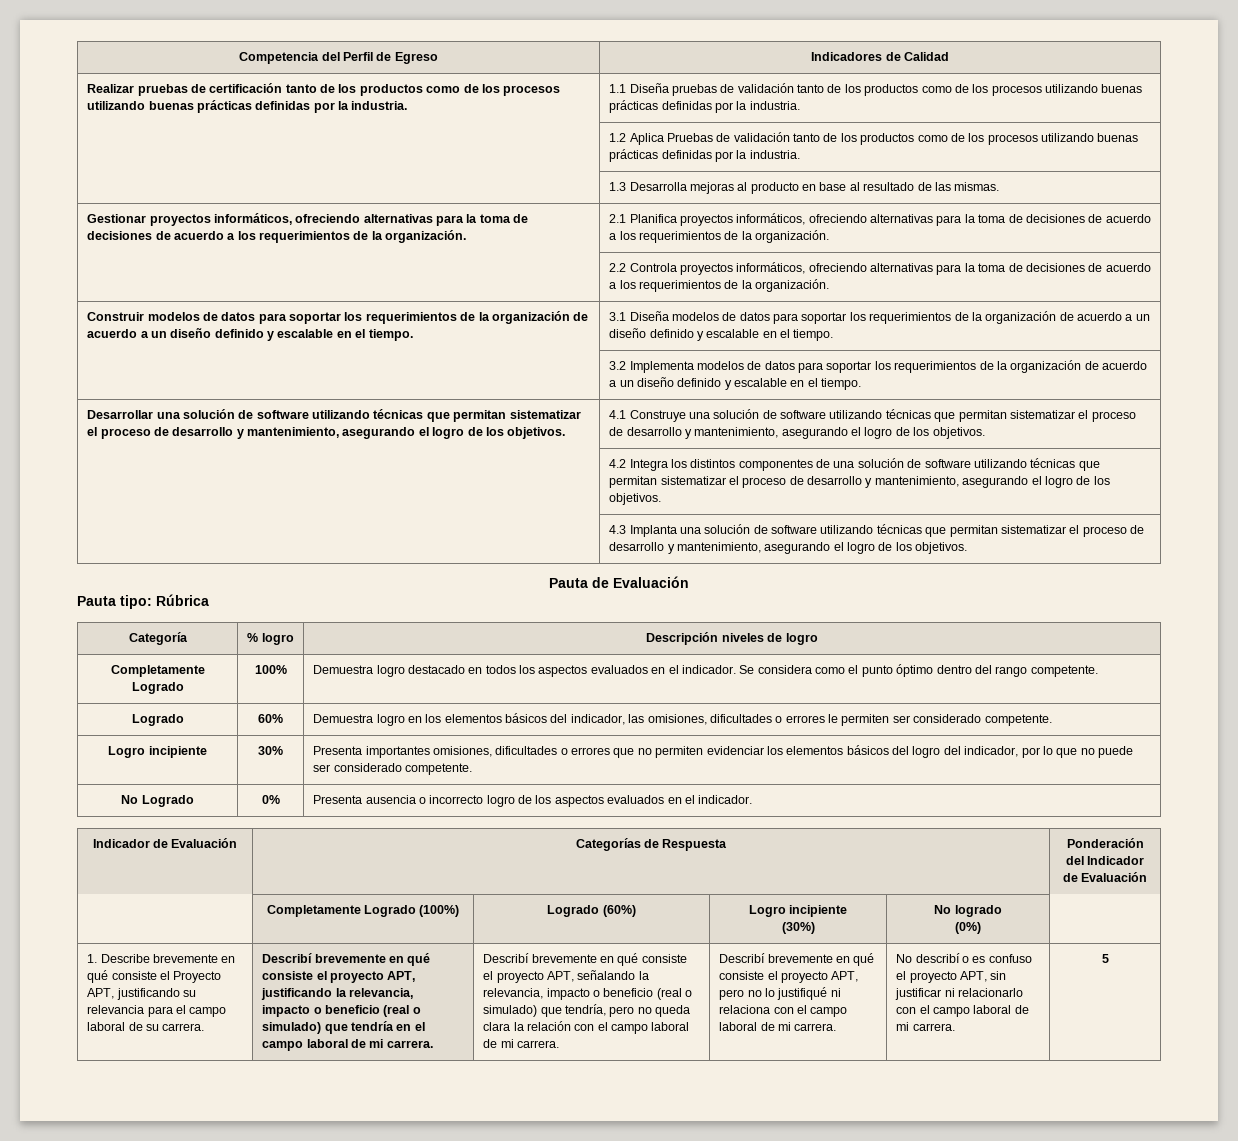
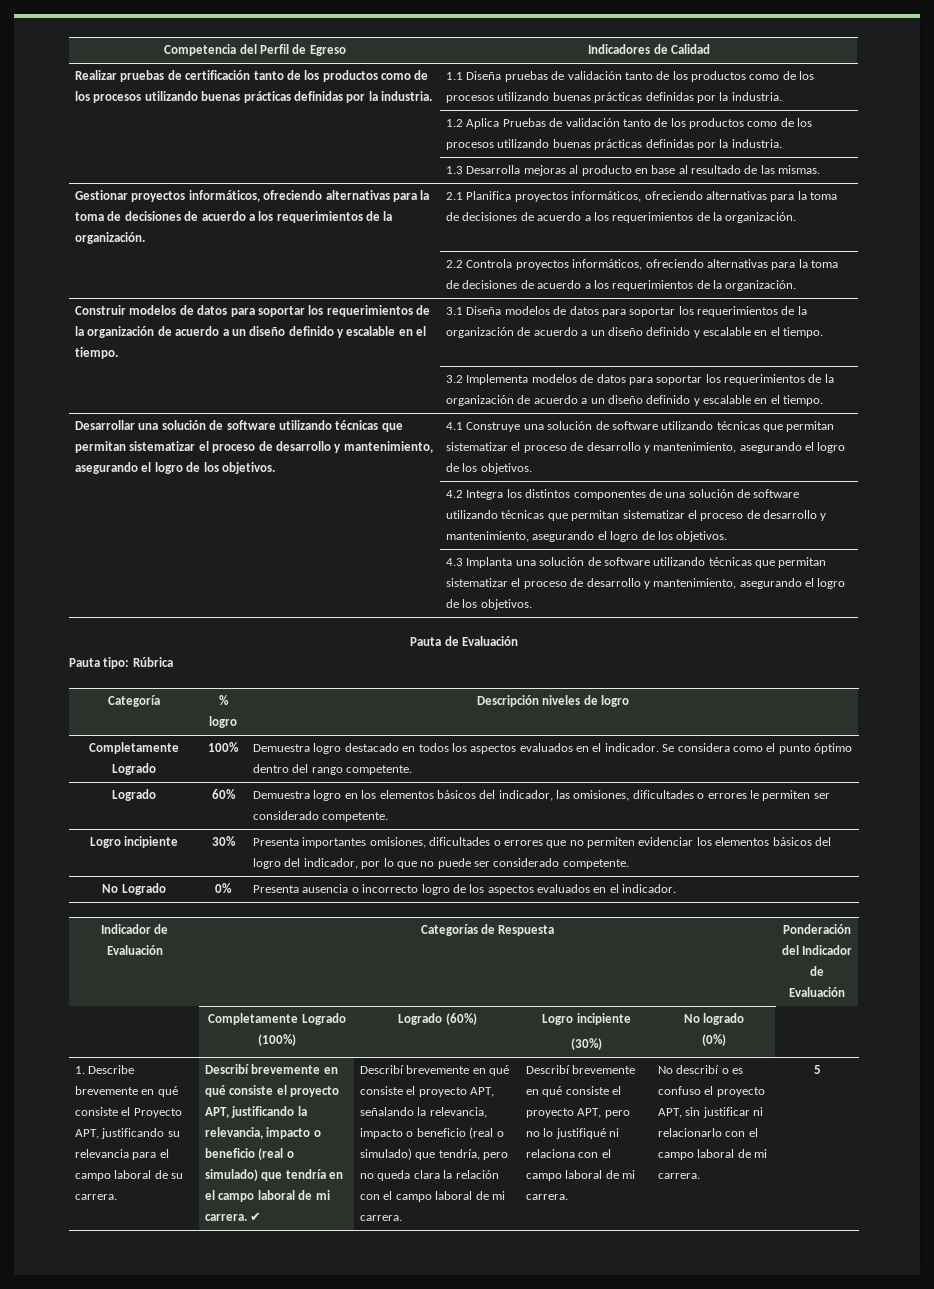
+ ✔

